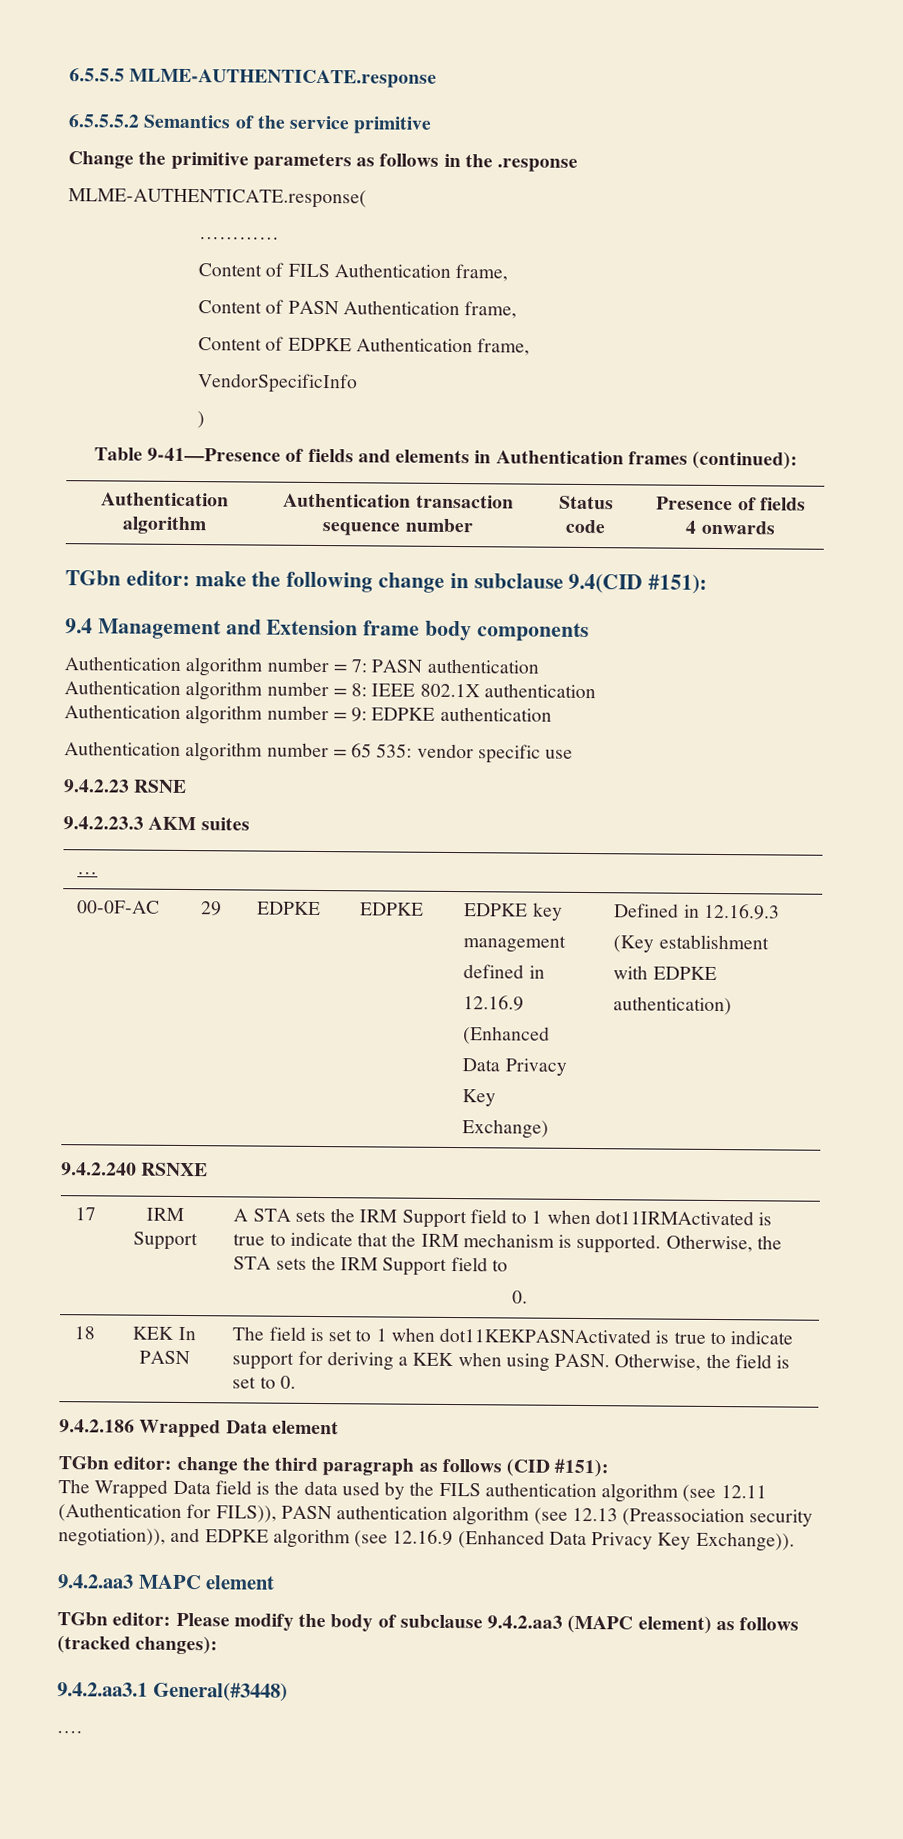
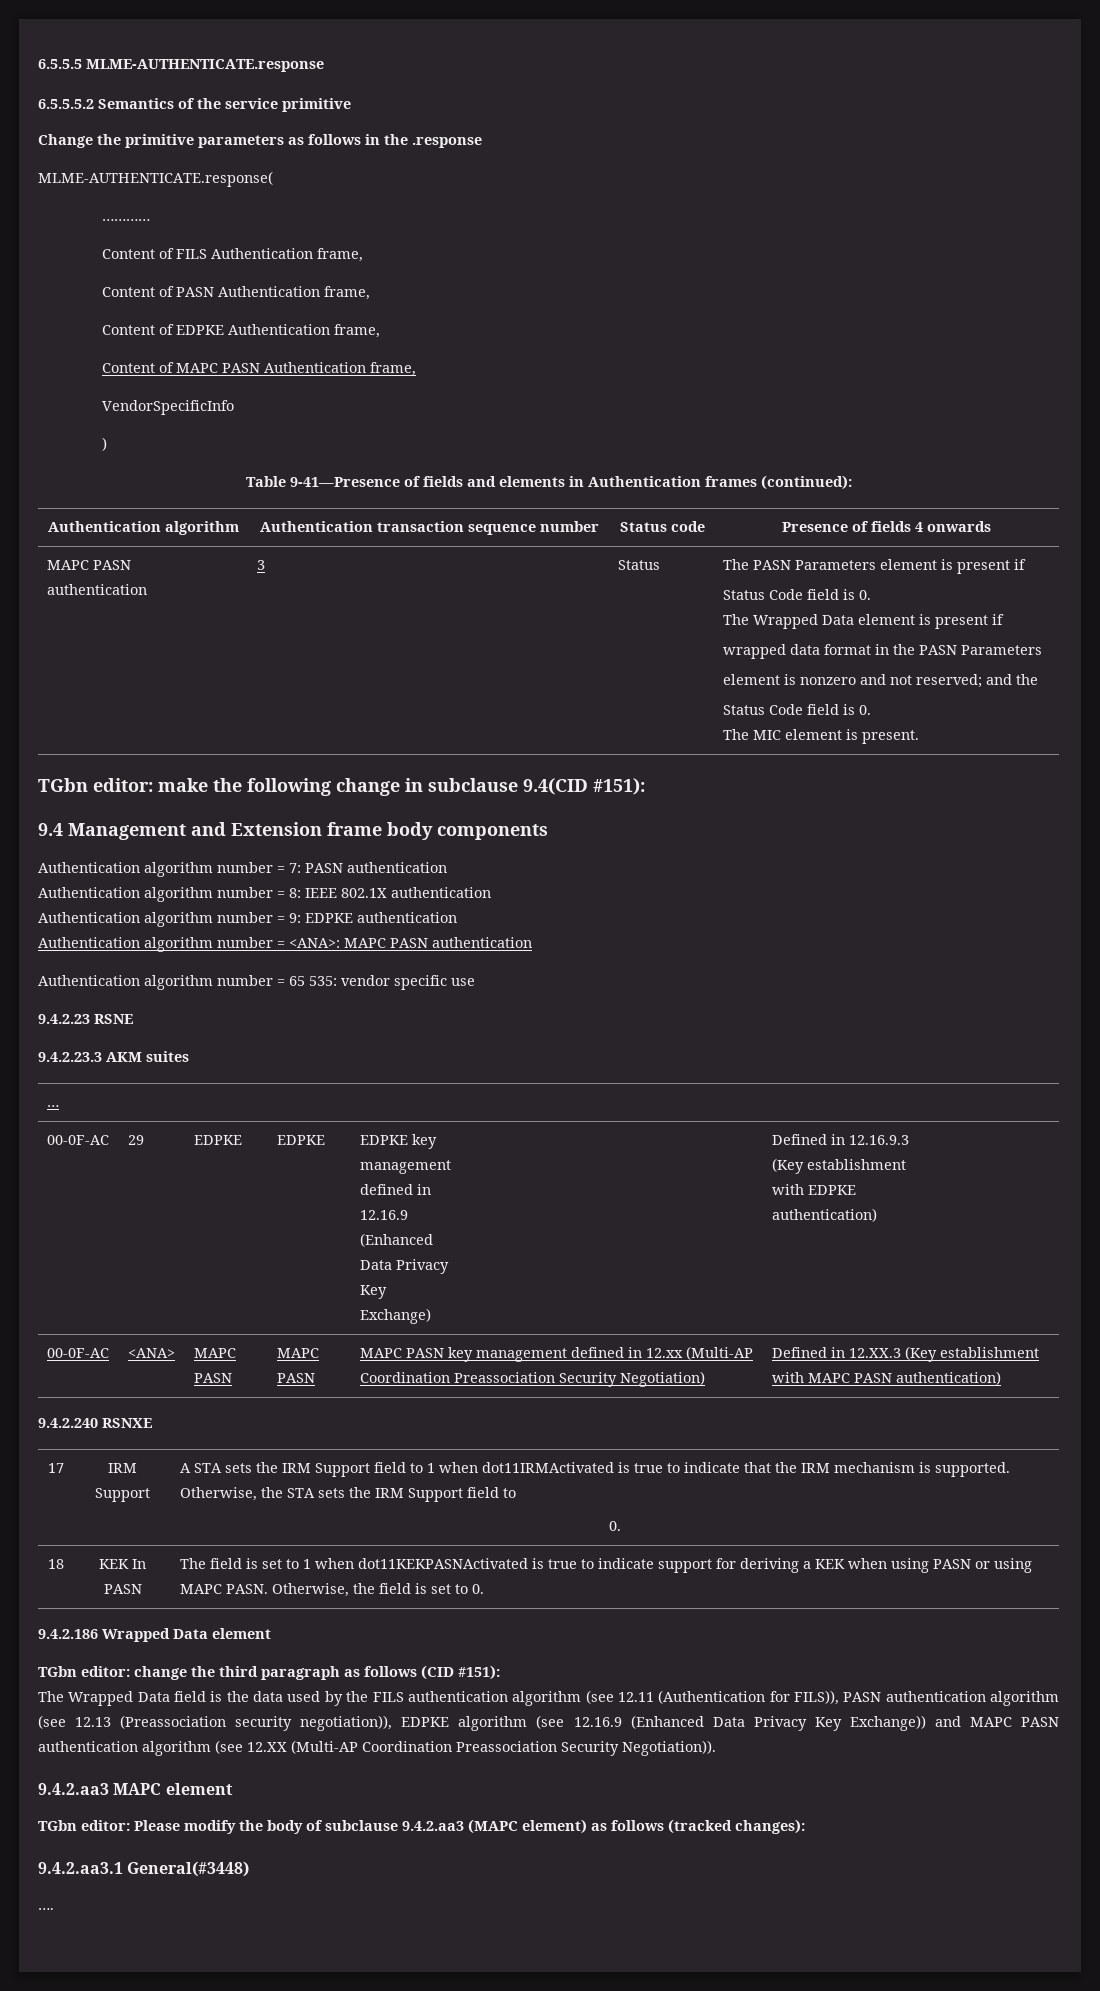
+ Content of MAPC PASN Authentication frame,
  Authentication algorithm | Authentication transaction sequence number | Status code | Presence of fields 4 onwards
+ MAPC PASN
+ authentication | 3 | Status | The PASN Parameters element is present if
+ Status Code field is 0.
+ The Wrapped Data element is present if
+ wrapped data format in the PASN Parameters
+ element is nonzero and not reserved; and the
+ Status Code field is 0.
+ The MIC element is present.
+ Authentication algorithm number = <ANA>: MAPC PASN authentication
+ 00-0F-AC | <ANA> | MAPC PASN | MAPC PASN | MAPC PASN key management defined in 12.xx (Multi-AP Coordination Preassociation Security Negotiation) | Defined in 12.XX.3 (Key establishment with MAPC PASN authentication)
- 18 | KEK In PASN | The field is set to 1 when dot11KEKPASNActivated is true to indicate support for deriving a KEK when using PASN. Otherwise, the field is set to 0.
+ 18 | KEK In PASN | The field is set to 1 when dot11KEKPASNActivated is true to indicate support for deriving a KEK when using PASN or using MAPC PASN. Otherwise, the field is set to 0.
- The Wrapped Data field is the data used by the FILS authentication algorithm (see 12.11 (Authentication for FILS)), PASN authentication algorithm (see 12.13 (Preassociation security negotiation)), and EDPKE algorithm (see 12.16.9 (Enhanced Data Privacy Key Exchange)).
+ The Wrapped Data field is the data used by the FILS authentication algorithm (see 12.11 (Authentication for FILS)), PASN authentication algorithm (see 12.13 (Preassociation security negotiation)), EDPKE algorithm (see 12.16.9 (Enhanced Data Privacy Key Exchange)) and MAPC PASN authentication algorithm (see 12.XX (Multi-AP Coordination Preassociation Security Negotiation)).

